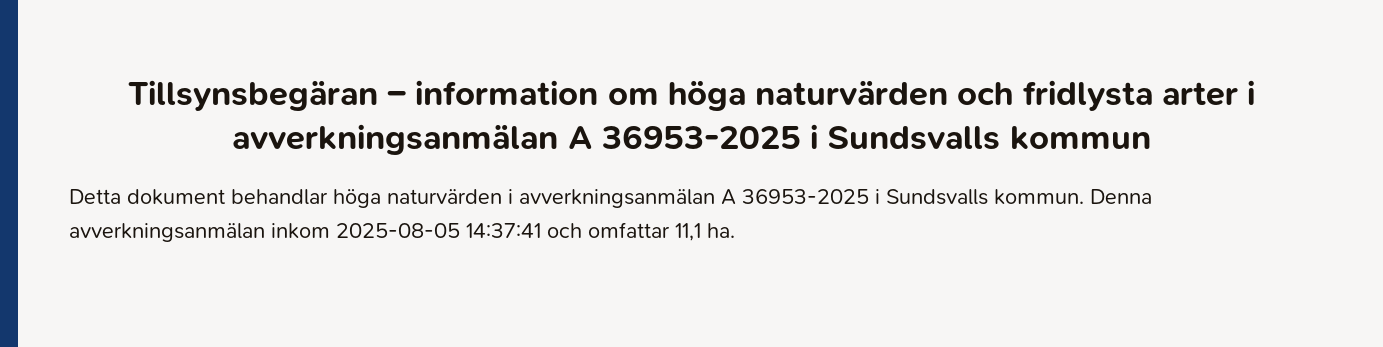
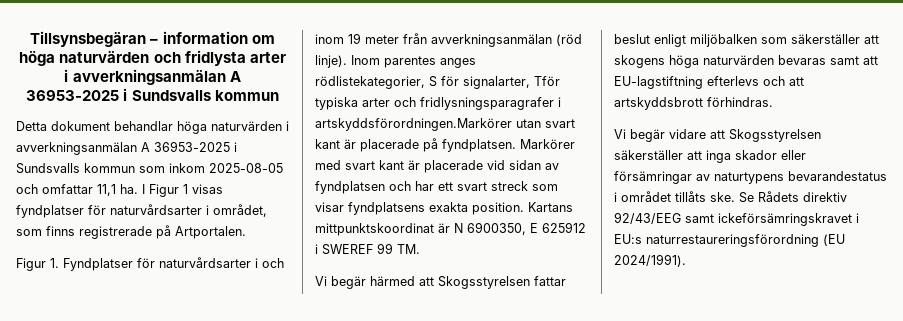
- Detta dokument behandlar höga naturvärden i avverkningsanmälan A 36953-2025 i Sundsvalls kommun. Denna avverkningsanmälan inkom 2025-08-05 14:37:41 och omfattar 11,1 ha.
+ Detta dokument behandlar höga naturvärden i avverkningsanmälan A 36953-2025 i Sundsvalls kommun som inkom 2025-08-05 och omfattar 11,1 ha.
+ I Figur 1 visas fyndplatser för naturvårdsarter i området, som finns registrerade på Artportalen.
+ Figur 1. Fyndplatser för naturvårdsarter i och inom 19 meter från avverkningsanmälan (röd linje). Inom parentes anges rödlistekategorier, S för signalarter, Tför typiska arter och fridlysningsparagrafer i artskyddsförordningen.Markörer utan svart kant är placerade på fyndplatsen. Markörer med svart kant är placerade vid sidan av fyndplatsen och har ett svart streck som visar fyndplatsens exakta position. Kartans mittpunktskoordinat är N 6900350, E 625912 i SWEREF 99 TM.
+ Vi begär härmed att Skogsstyrelsen fattar beslut enligt miljöbalken som säkerställer att skogens höga naturvärden bevaras samt att EU-lagstiftning efterlevs och att artskyddsbrott förhindras.
+ Vi begär vidare att Skogsstyrelsen säkerställer att inga skador eller försämringar av naturtypens bevarandestatus i området tillåts ske. Se Rådets direktiv 92/43/EEG samt ickeförsämringskravet i EU:s naturrestaureringsförordning (EU 2024/1991).

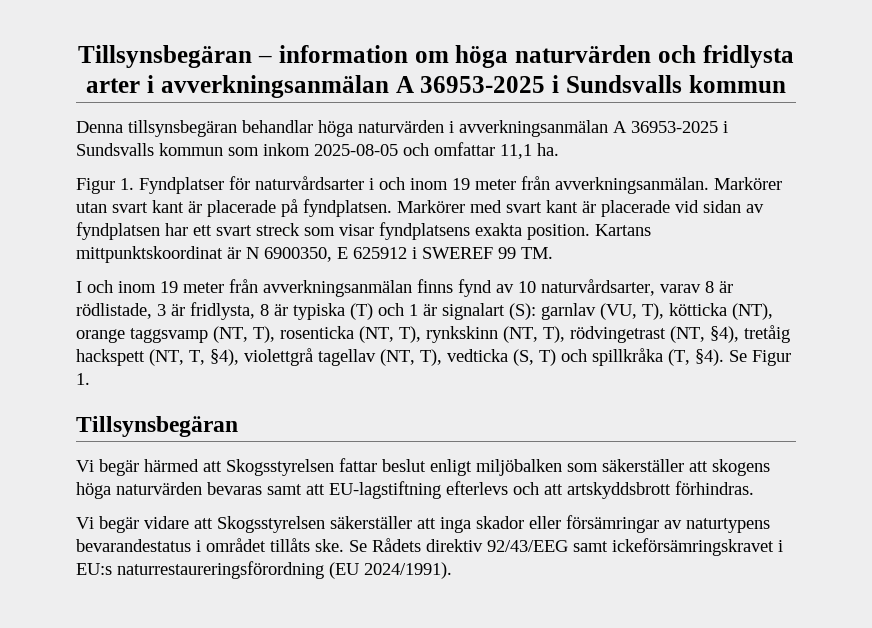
- Detta dokument behandlar höga naturvärden i avverkningsanmälan A 36953-2025 i Sundsvalls kommun som inkom 2025-08-05 och omfattar 11,1 ha. I Figur 1 visas fyndplatser för naturvårdsarter i området, som finns registrerade på Artportalen.
+ Denna tillsynsbegäran behandlar höga naturvärden i avverkningsanmälan A 36953-2025 i Sundsvalls kommun som inkom 2025-08-05 och omfattar 11,1 ha.
- Figur 1. Fyndplatser för naturvårdsarter i och inom 19 meter från avverkningsanmälan (röd linje). Inom parentes anges rödlistekategorier, S för signalarter, Tför typiska arter och fridlysningsparagrafer i artskyddsförordningen.Markörer utan svart kant är placerade på fyndplatsen.
+ Figur 1. Fyndplatser för naturvårdsarter i och inom 19 meter från avverkningsanmälan. Markörer utan svart kant är placerade på fyndplatsen.
- Markörer med svart kant är placerade vid sidan av fyndplatsen och har ett svart streck som visar fyndplatsens exakta position.
+ Markörer med svart kant är placerade vid sidan av fyndplatsen har ett svart streck som visar fyndplatsens exakta position.
+ I och inom 19 meter från avverkningsanmälan finns fynd av 10 naturvårdsarter, varav 8 är rödlistade, 3 är fridlysta, 8 är typiska (T) och 1 är signalart (S): garnlav (VU, T), kötticka (NT), orange taggsvamp (NT, T), rosenticka (NT, T), rynkskinn (NT, T), rödvingetrast (NT, §4), tretåig hackspett (NT, T, §4), violettgrå tagellav (NT, T), vedticka (S, T) och spillkråka (T, §4). Se Figur 1.
+ Tillsynsbegäran

